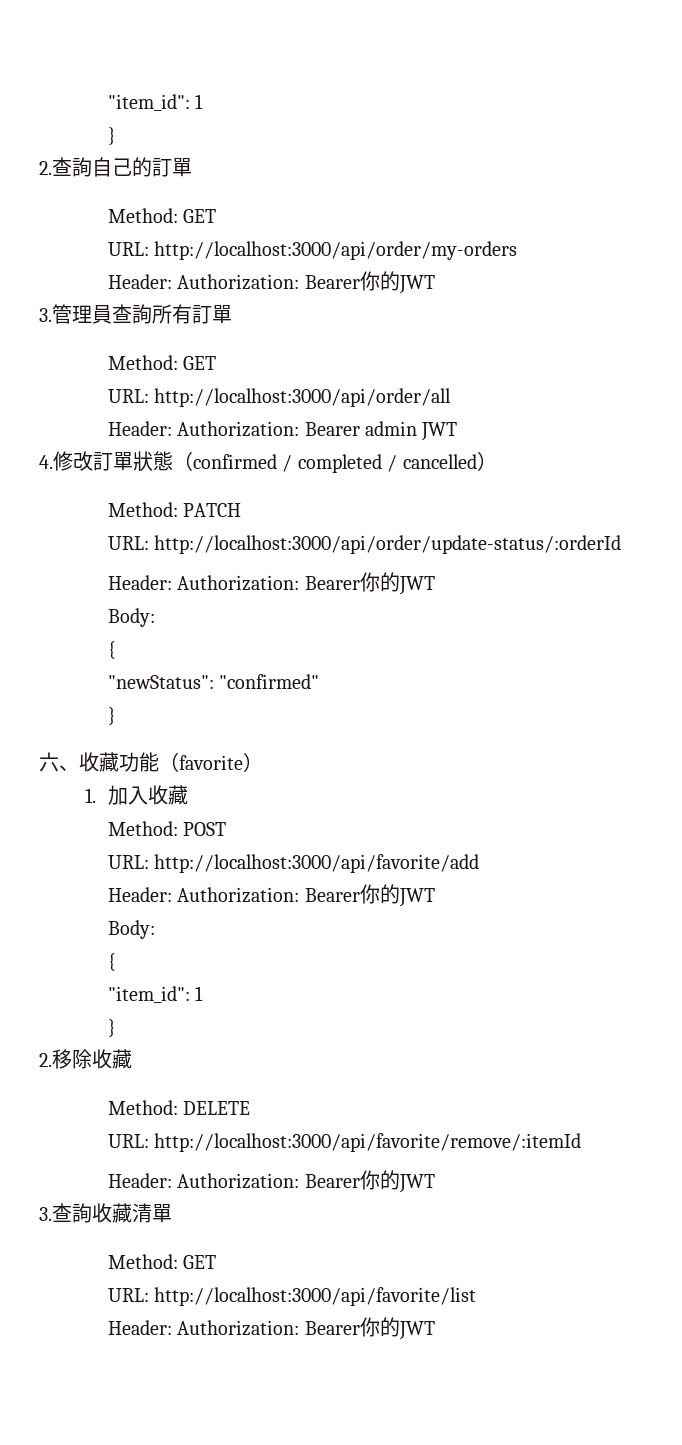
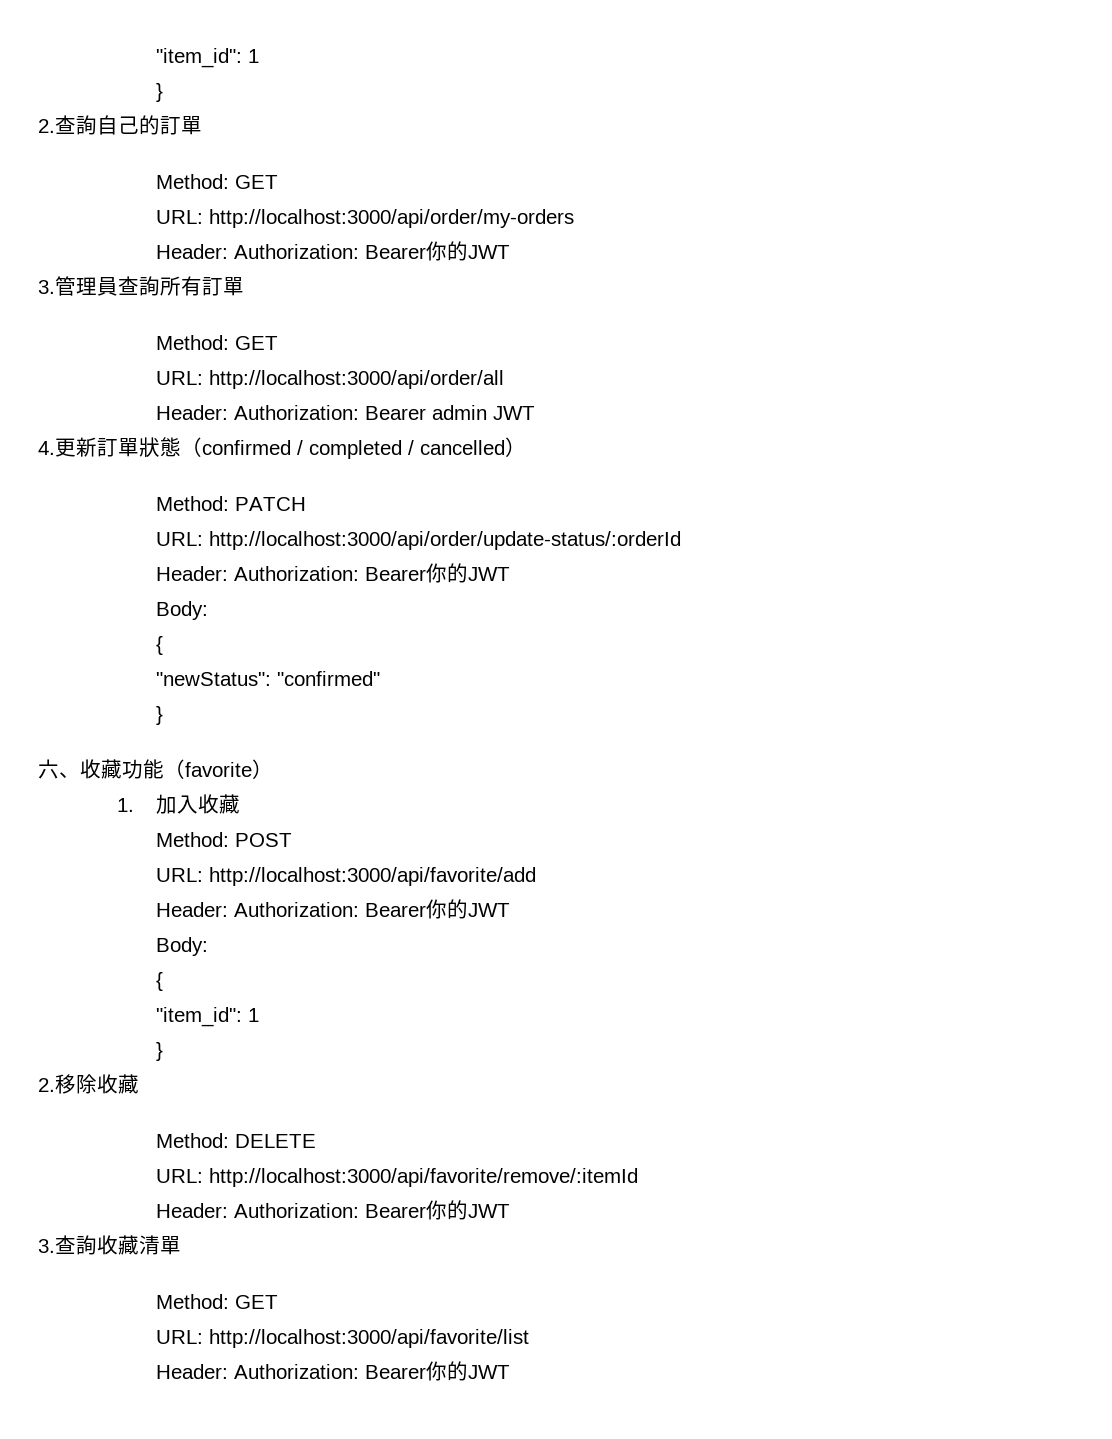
- 4.修改訂單狀態（confirmed / completed / cancelled）
+ 4.更新訂單狀態（confirmed / completed / cancelled）

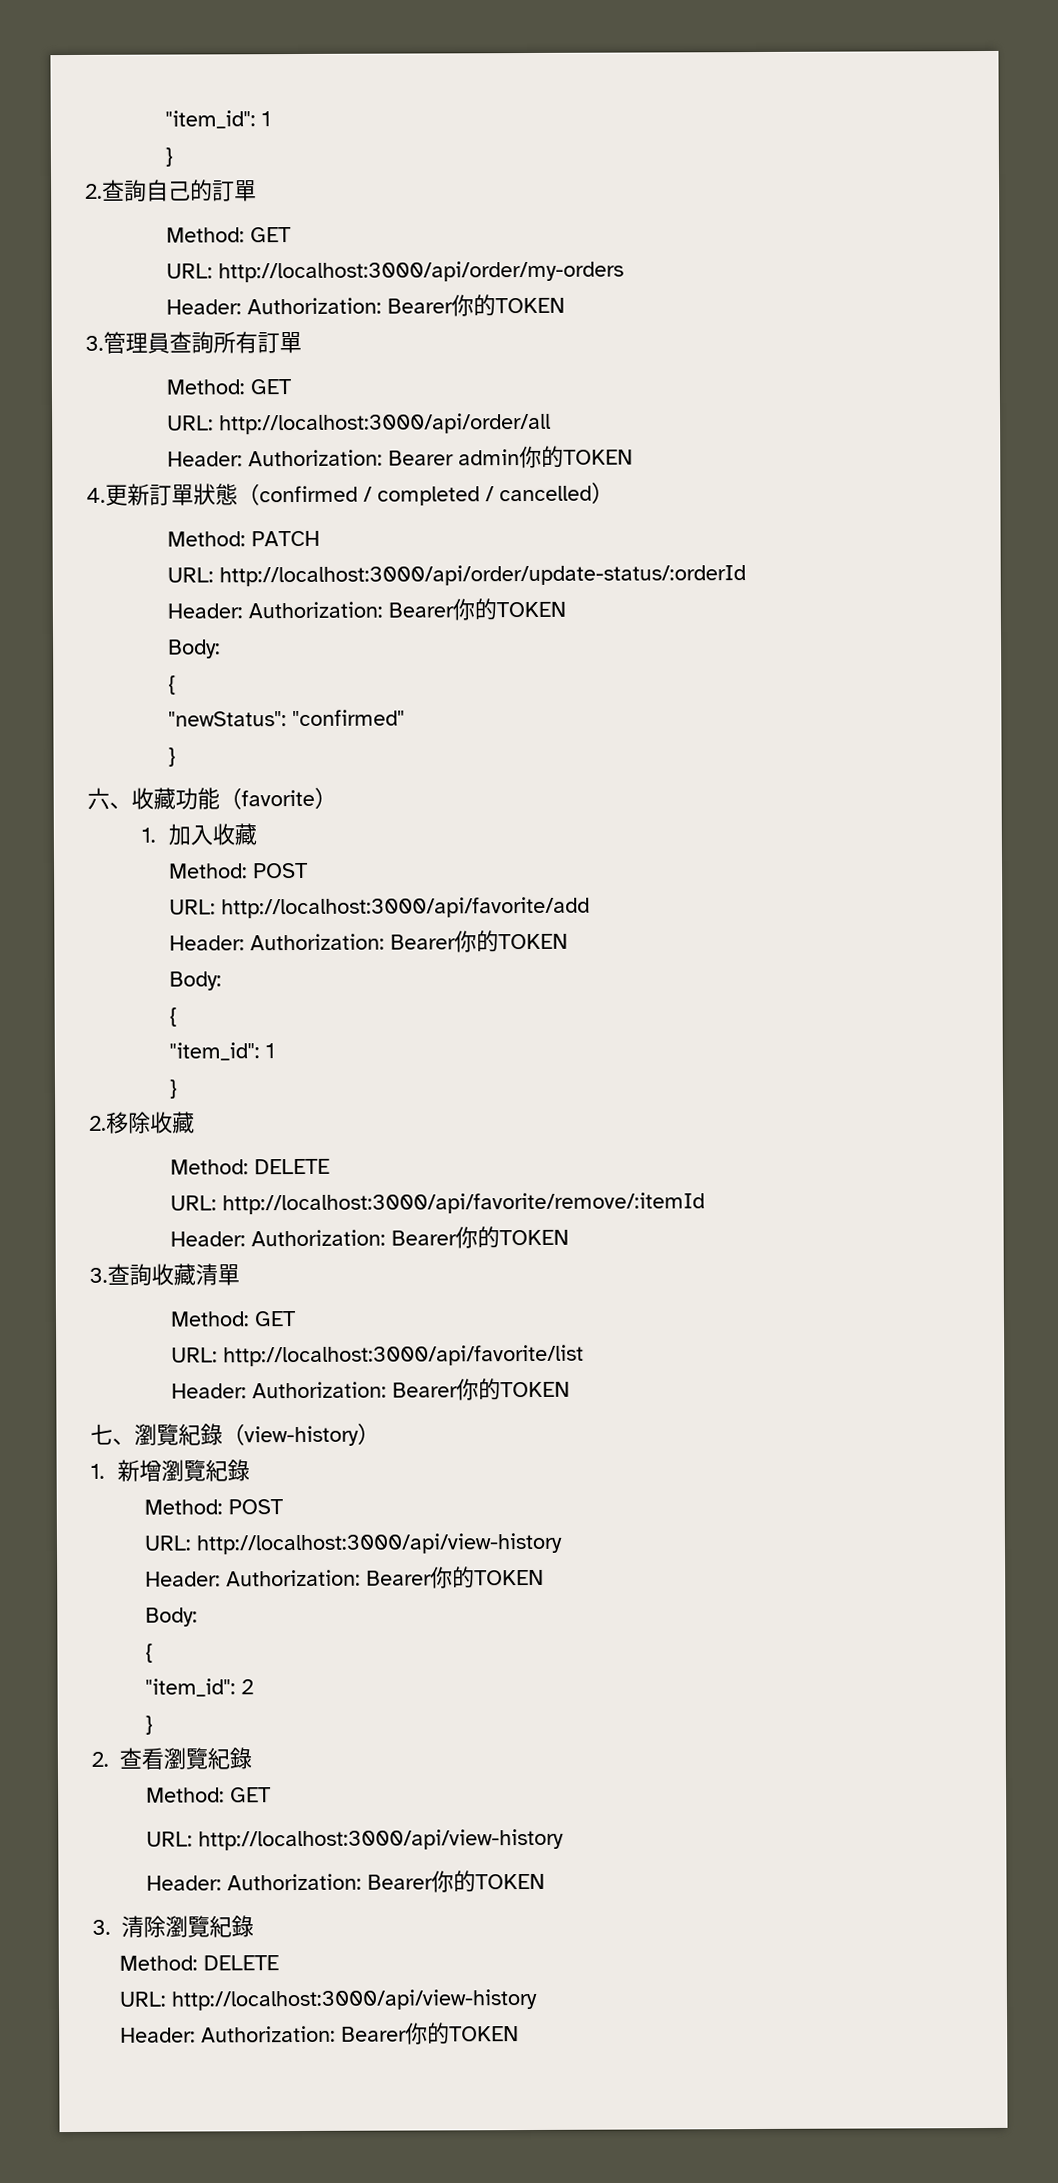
  URL: http://localhost:3000/api/order/my-orders
- Header: Authorization: Bearer你的JWT
+ Header: Authorization: Bearer你的TOKEN
- Header: Authorization: Bearer admin JWT
+ Header: Authorization: Bearer admin你的TOKEN
  URL: http://localhost:3000/api/order/update-status/:orderId
- Header: Authorization: Bearer你的JWT
+ Header: Authorization: Bearer你的TOKEN
  URL: http://localhost:3000/api/favorite/add
- Header: Authorization: Bearer你的JWT
+ Header: Authorization: Bearer你的TOKEN
  URL: http://localhost:3000/api/favorite/remove/:itemId
- Header: Authorization: Bearer你的JWT
+ Header: Authorization: Bearer你的TOKEN
  URL: http://localhost:3000/api/favorite/list
- Header: Authorization: Bearer你的JWT
+ Header: Authorization: Bearer你的TOKEN
+ 七、瀏覽紀錄（view-history）
+ 1.新增瀏覽紀錄
+ Method: POST
+ URL: http://localhost:3000/api/view-history
+ Header: Authorization: Bearer你的TOKEN
+ Body:
+ {
+ "item_id": 2
+ }
+ 2.查看瀏覽紀錄
+ Method: GET
+ URL: http://localhost:3000/api/view-history
+ Header: Authorization: Bearer你的TOKEN
+ 3.清除瀏覽紀錄
+ Method: DELETE
+ URL: http://localhost:3000/api/view-history
+ Header: Authorization: Bearer你的TOKEN

